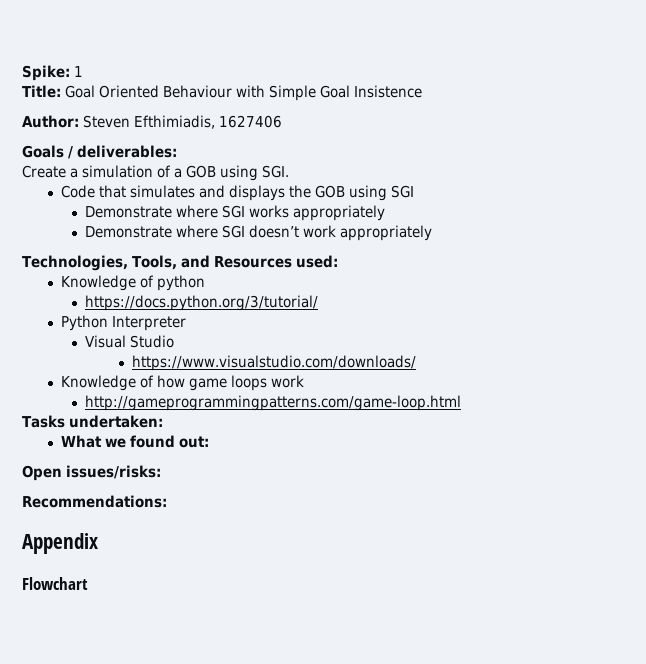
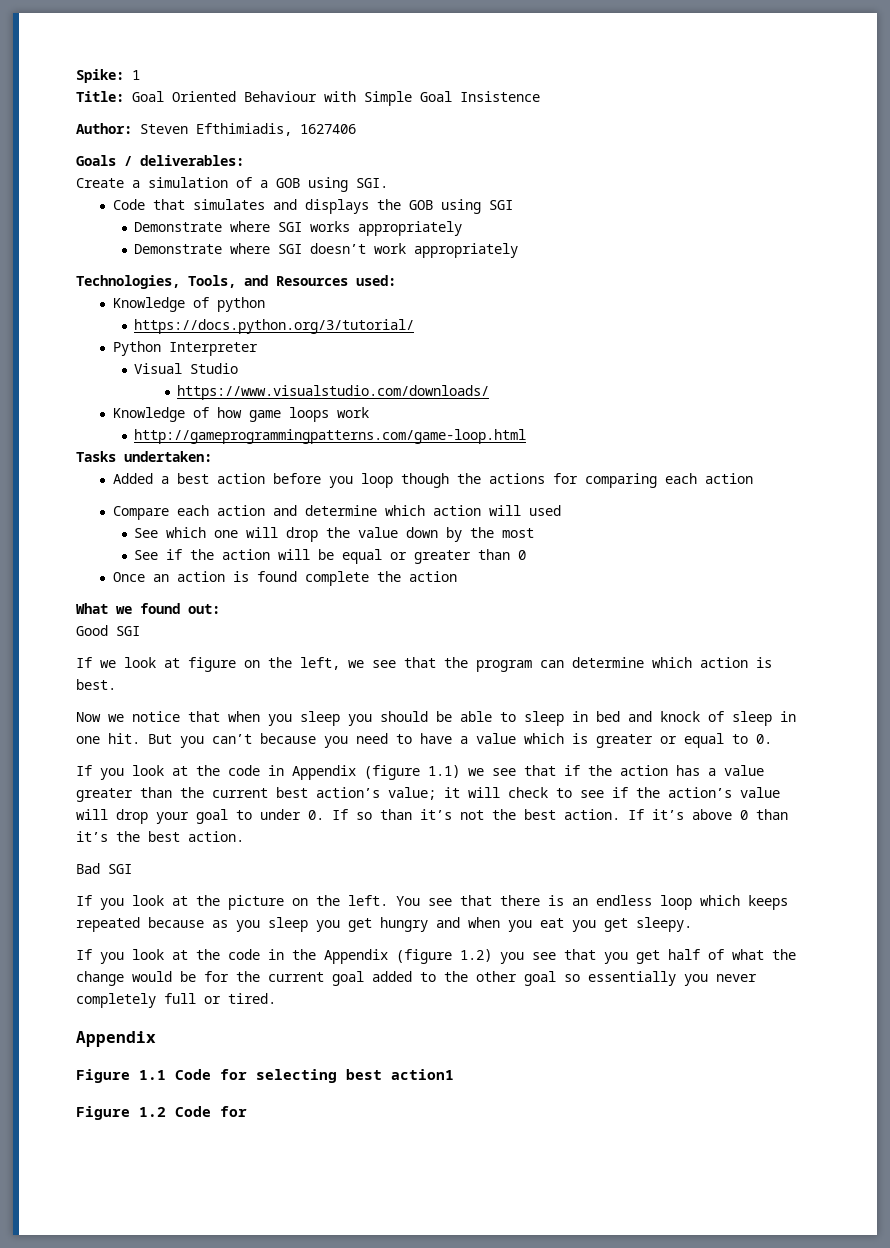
+ Added a best action before you loop though the actions for comparing each action
+ Compare each action and determine which action will used
+ See which one will drop the value down by the most
+ See if the action will be equal or greater than 0
+ Once an action is found complete the action
  What we found out:
- Open issues/risks:
- Recommendations:
+ Good SGI
+ If we look at figure on the left, we see that the program can determine which action is best.
+ Now we notice that when you sleep you should be able to sleep in bed and knock of sleep in one hit. But you can’t because you need to have a value which is greater or equal to 0.
+ If you look at the code in Appendix (figure 1.1) we see that if the action has a value greater than the current best action’s value; it will check to see if the action’s value will drop your goal to under 0. If so than it’s not the best action. If it’s above 0 than it’s the best action.
+ Bad SGI
+ If you look at the picture on the left. You see that there is an endless loop which keeps repeated because as you sleep you get hungry and when you eat you get sleepy.
+ If you look at the code in the Appendix (figure 1.2) you see that you get half of what the change would be for the current goal added to the other goal so essentially you never completely full or tired.
  Appendix
- Flowchart
+ Figure 1.1 Code for selecting best action1
+ Figure 1.2 Code for

